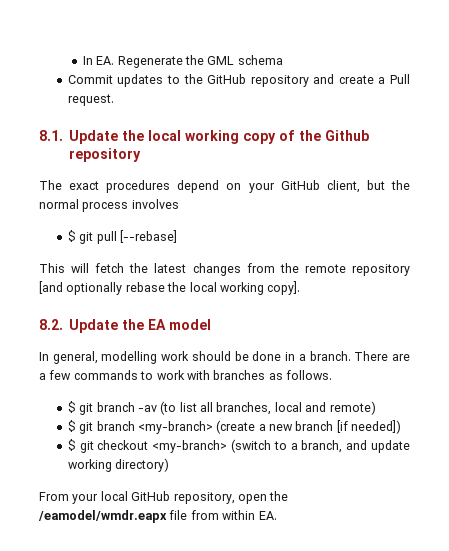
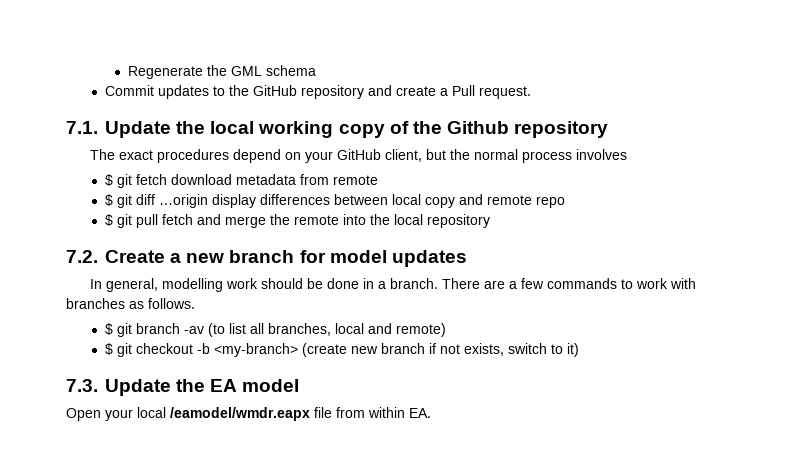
- In EA. Regenerate the GML schema
+ Regenerate the GML schema
- 8.1. Update the local working copy of the Github repository
+ 7.1. Update the local working copy of the Github repository
- $ git pull [--rebase]
- This will fetch the latest changes from the remote repository [and optionally rebase the local working copy].
- 8.2. Update the EA model
+ $ git fetch download metadata from remote
+ $ git diff …origin display differences between local copy and remote repo
+ $ git pull fetch and merge the remote into the local repository
+ 7.2. Create a new branch for model updates
- $ git branch <my-branch> (create a new branch [if needed])
- $ git checkout <my-branch> (switch to a branch, and update working directory)
- From your local GitHub repository, open the /eamodel/wmdr.eapx file from within EA.
+ $ git checkout -b <my-branch> (create new branch if not exists, switch to it)
+ 7.3. Update the EA model
+ Open your local /eamodel/wmdr.eapx file from within EA.

